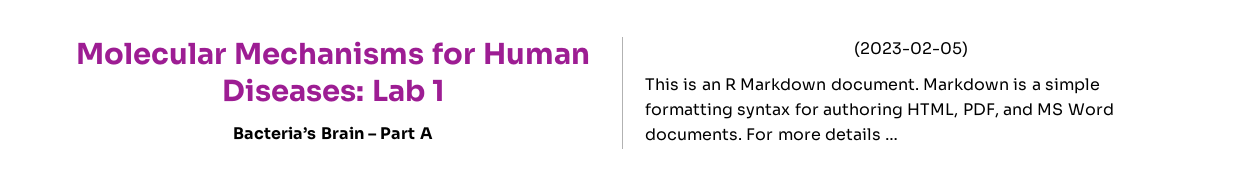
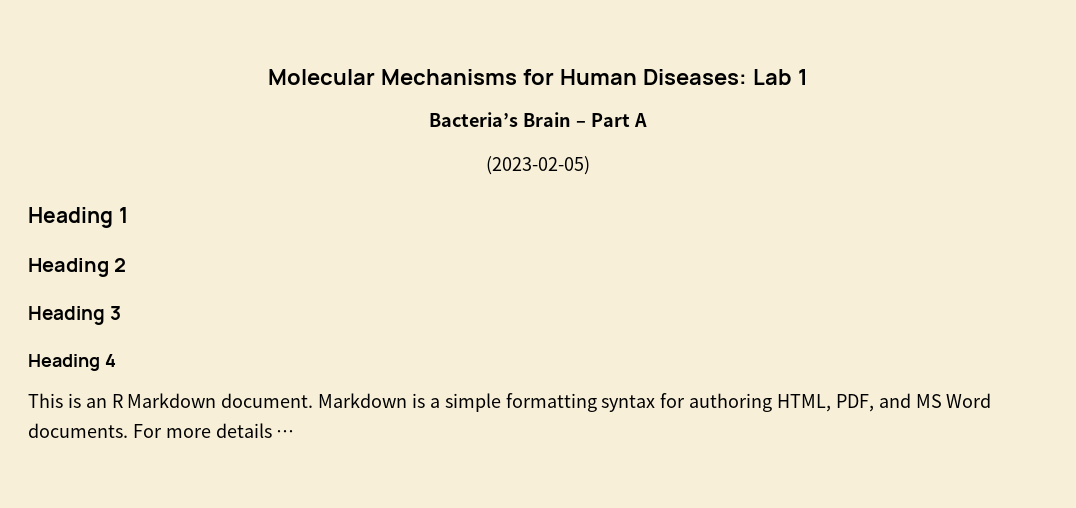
+ Heading 1
+ Heading 2
+ Heading 3
+ Heading 4

